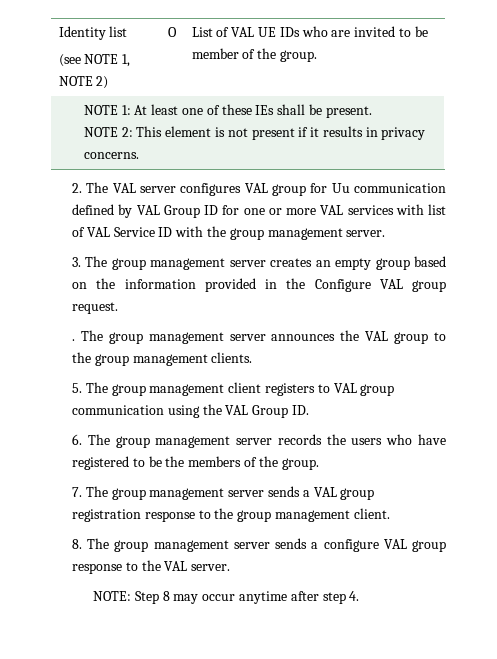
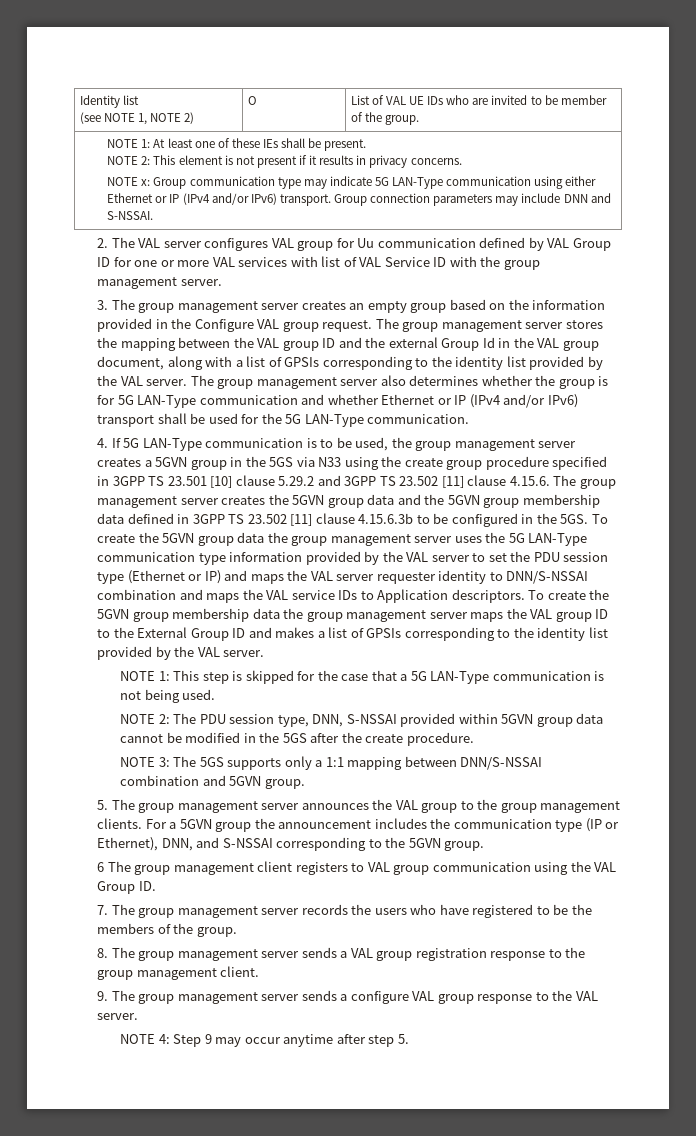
+ NOTE x: Group communication type may indicate 5G LAN-Type communication using either Ethernet or IP (IPv4 and/or IPv6) transport. Group connection parameters may include DNN and S-NSSAI.
- 3. The group management server creates an empty group based on the information provided in the Configure VAL group request.
- . The group management server announces the VAL group to the group management clients.
- 5. The group management client registers to VAL group communication using the VAL Group ID.
+ 3. The group management server creates an empty group based on the information provided in the Configure VAL group request. The group management server stores the mapping between the VAL group ID and the external Group Id in the VAL group document, along with a list of GPSIs corresponding to the identity list provided by the VAL server. The group management server also determines whether the group is for 5G LAN-Type communication and whether Ethernet or IP (IPv4 and/or IPv6) transport shall be used for the 5G LAN-Type communication.
+ 4. If 5G LAN-Type communication is to be used, the group management server creates a 5GVN group in the 5GS via N33 using the create group procedure specified in 3GPP TS 23.501 [10] clause 5.29.2 and 3GPP TS 23.502 [11] clause 4.15.6. The group management server creates the 5GVN group data and the 5GVN group membership data defined in 3GPP TS 23.502 [11] clause 4.15.6.3b to be configured in the 5GS. To create the 5GVN group data the group management server uses the 5G LAN-Type communication type information provided by the VAL server to set the PDU session type (Ethernet or IP) and maps the VAL server requester identity to DNN/S-NSSAI combination and maps the VAL service IDs to Application descriptors. To create the 5GVN group membership data the group management server maps the VAL group ID to the External Group ID and makes a list of GPSIs corresponding to the identity list provided by the VAL server.
+ NOTE 1: This step is skipped for the case that a 5G LAN-Type communication is not being used.
+ NOTE 2: The PDU session type, DNN, S-NSSAI provided within 5GVN group data cannot be modified in the 5GS after the create procedure.
+ NOTE 3: The 5GS supports only a 1:1 mapping between DNN/S-NSSAI combination and 5GVN group.
+ 5. The group management server announces the VAL group to the group management clients. For a 5GVN group the announcement includes the communication type (IP or Ethernet), DNN, and S-NSSAI corresponding to the 5GVN group.
+ 6 The group management client registers to VAL group communication using the VAL Group ID.
- 6. The group management server records the users who have registered to be the members of the group.
+ 7. The group management server records the users who have registered to be the members of the group.
- 7. The group management server sends a VAL group registration response to the group management client.
+ 8. The group management server sends a VAL group registration response to the group management client.
- 8. The group management server sends a configure VAL group response to the VAL server.
+ 9. The group management server sends a configure VAL group response to the VAL server.
- NOTE: Step 8 may occur anytime after step 4.
+ NOTE 4: Step 9 may occur anytime after step 5.

